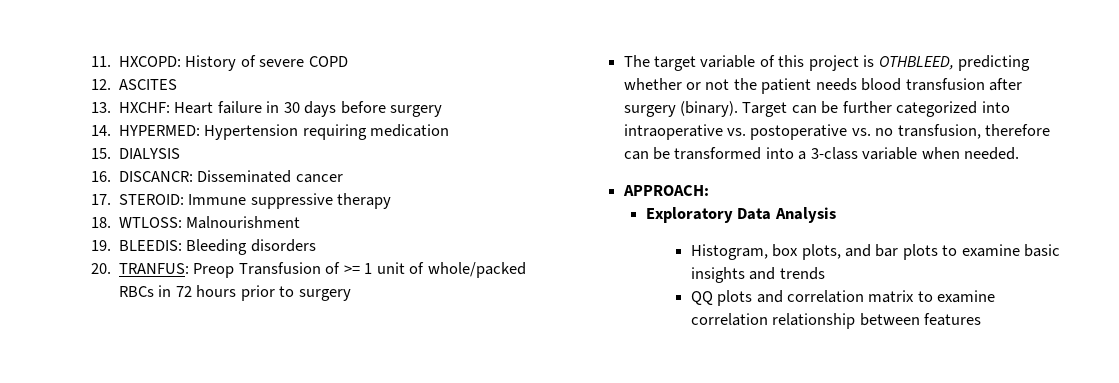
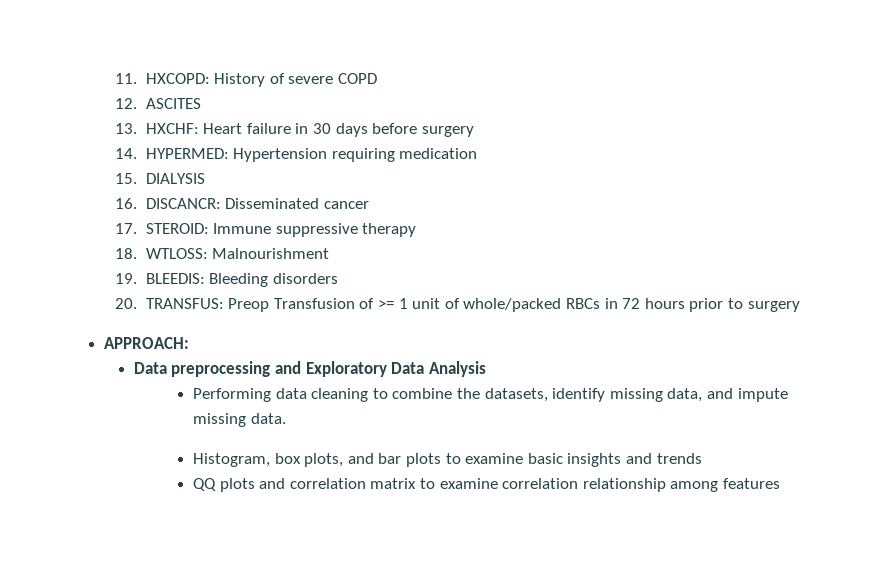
- 20. TRANFUS: Preop Transfusion of >= 1 unit of whole/packed RBCs in 72 hours prior to surgery
+ 20. TRANSFUS: Preop Transfusion of >= 1 unit of whole/packed RBCs in 72 hours prior to surgery
- The target variable of this project is OTHBLEED, predicting whether or not the patient needs blood transfusion after surgery (binary). Target can be further categorized into intraoperative vs. postoperative vs. no transfusion, therefore can be transformed into a 3-class variable when needed.
  APPROACH:
- Exploratory Data Analysis
+ Data preprocessing and Exploratory Data Analysis
+ Performing data cleaning to combine the datasets, identify missing data, and impute missing data.
- QQ plots and correlation matrix to examine correlation relationship between features
+ QQ plots and correlation matrix to examine correlation relationship among features

